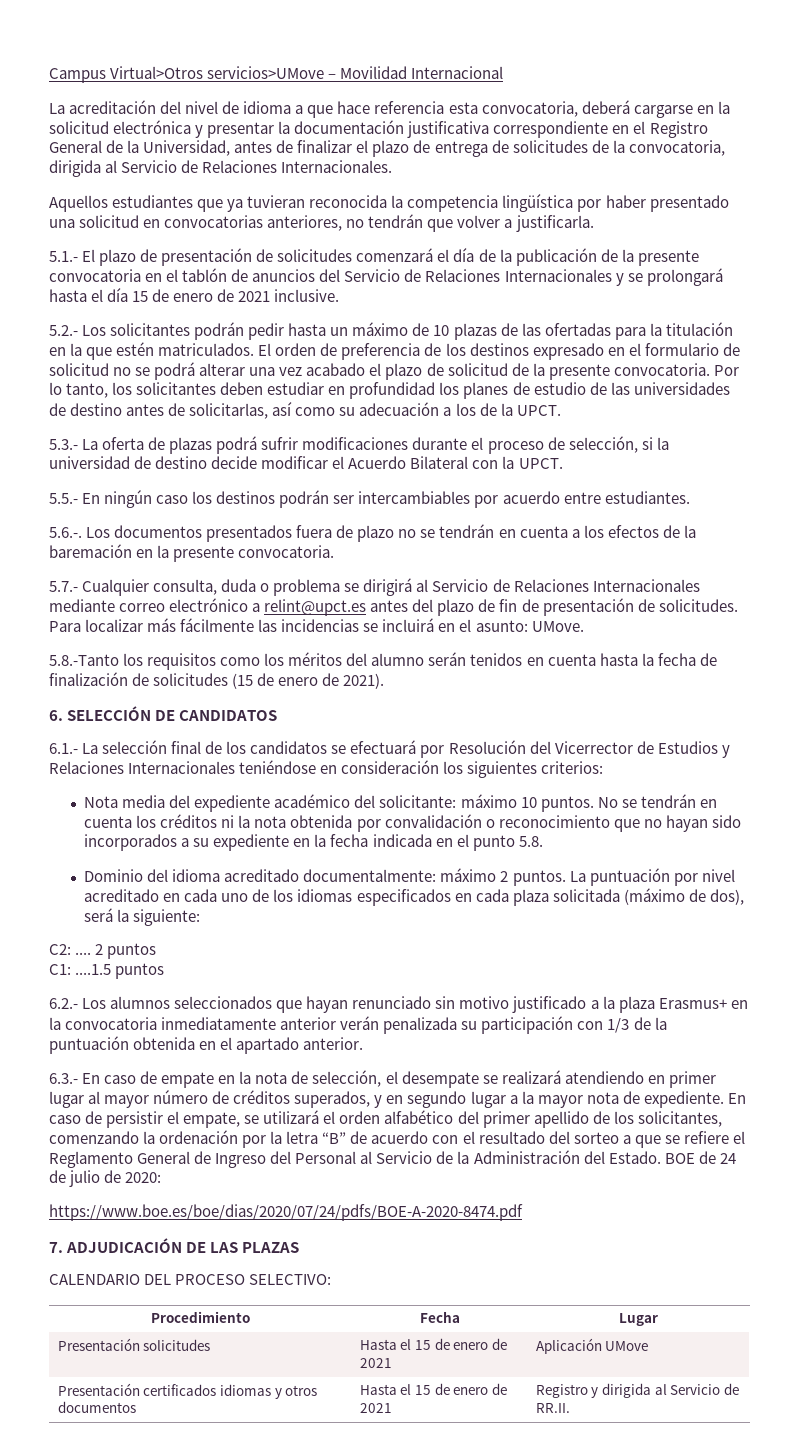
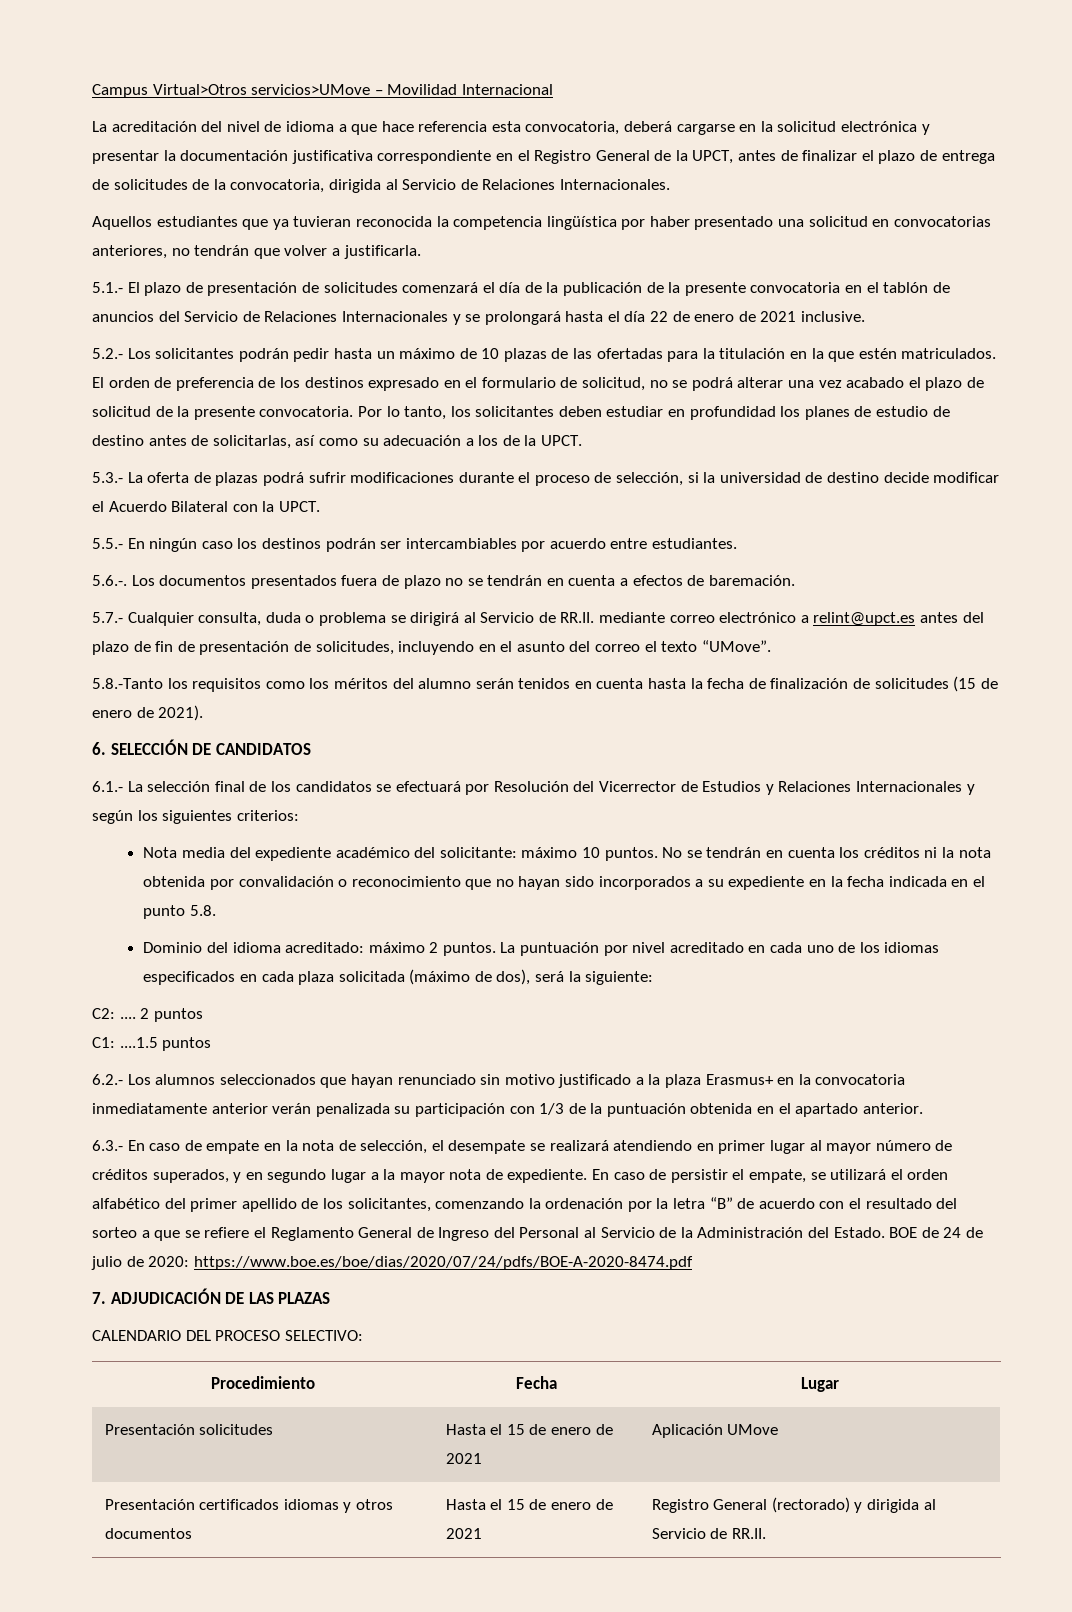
- La acreditación del nivel de idioma a que hace referencia esta convocatoria, deberá cargarse en la solicitud electrónica y presentar la documentación justificativa correspondiente en el Registro General de la Universidad, antes de finalizar el plazo de entrega de solicitudes de la convocatoria, dirigida al Servicio de Relaciones Internacionales.
+ La acreditación del nivel de idioma a que hace referencia esta convocatoria, deberá cargarse en la solicitud electrónica y presentar la documentación justificativa correspondiente en el Registro General de la UPCT, antes de finalizar el plazo de entrega de solicitudes de la convocatoria, dirigida al Servicio de Relaciones Internacionales.
- 5.1.- El plazo de presentación de solicitudes comenzará el día de la publicación de la presente convocatoria en el tablón de anuncios del Servicio de Relaciones Internacionales y se prolongará hasta el día 15 de enero de 2021 inclusive.
+ 5.1.- El plazo de presentación de solicitudes comenzará el día de la publicación de la presente convocatoria en el tablón de anuncios del Servicio de Relaciones Internacionales y se prolongará hasta el día 22 de enero de 2021 inclusive.
- El orden de preferencia de los destinos expresado en el formulario de solicitud no se podrá alterar una vez acabado el plazo de solicitud de la presente convocatoria.
+ El orden de preferencia de los destinos expresado en el formulario de solicitud, no se podrá alterar una vez acabado el plazo de solicitud de la presente convocatoria.
- Por lo tanto, los solicitantes deben estudiar en profundidad los planes de estudio de las universidades de destino antes de solicitarlas, así como su adecuación a los de la UPCT.
+ Por lo tanto, los solicitantes deben estudiar en profundidad los planes de estudio de destino antes de solicitarlas, así como su adecuación a los de la UPCT.
- 5.6.-. Los documentos presentados fuera de plazo no se tendrán en cuenta a los efectos de la baremación en la presente convocatoria.
+ 5.6.-. Los documentos presentados fuera de plazo no se tendrán en cuenta a efectos de baremación.
- 5.7.- Cualquier consulta, duda o problema se dirigirá al Servicio de Relaciones Internacionales mediante correo electrónico a relint@upct.es antes del plazo de fin de presentación de solicitudes. Para localizar más fácilmente las incidencias se incluirá en el asunto: UMove.
+ 5.7.- Cualquier consulta, duda o problema se dirigirá al Servicio de RR.II. mediante correo electrónico a relint@upct.es antes del plazo de fin de presentación de solicitudes, incluyendo en el asunto del correo el texto “UMove”.
- 6.1.- La selección final de los candidatos se efectuará por Resolución del Vicerrector de Estudios y Relaciones Internacionales teniéndose en consideración los siguientes criterios:
+ 6.1.- La selección final de los candidatos se efectuará por Resolución del Vicerrector de Estudios y Relaciones Internacionales y según los siguientes criterios:
- Dominio del idioma acreditado documentalmente: máximo 2 puntos.
+ Dominio del idioma acreditado: máximo 2 puntos.
- BOE de 24 de julio de 2020:
- https://www.boe.es/boe/dias/2020/07/24/pdfs/BOE-A-2020-8474.pdf
+ BOE de 24 de julio de 2020: https://www.boe.es/boe/dias/2020/07/24/pdfs/BOE-A-2020-8474.pdf
- Presentación certificados idiomas y otros documentos | Hasta el 15 de enero de 2021 | Registro y dirigida al Servicio de RR.II.
+ Presentación certificados idiomas y otros documentos | Hasta el 15 de enero de 2021 | Registro General (rectorado) y dirigida al Servicio de RR.II.

